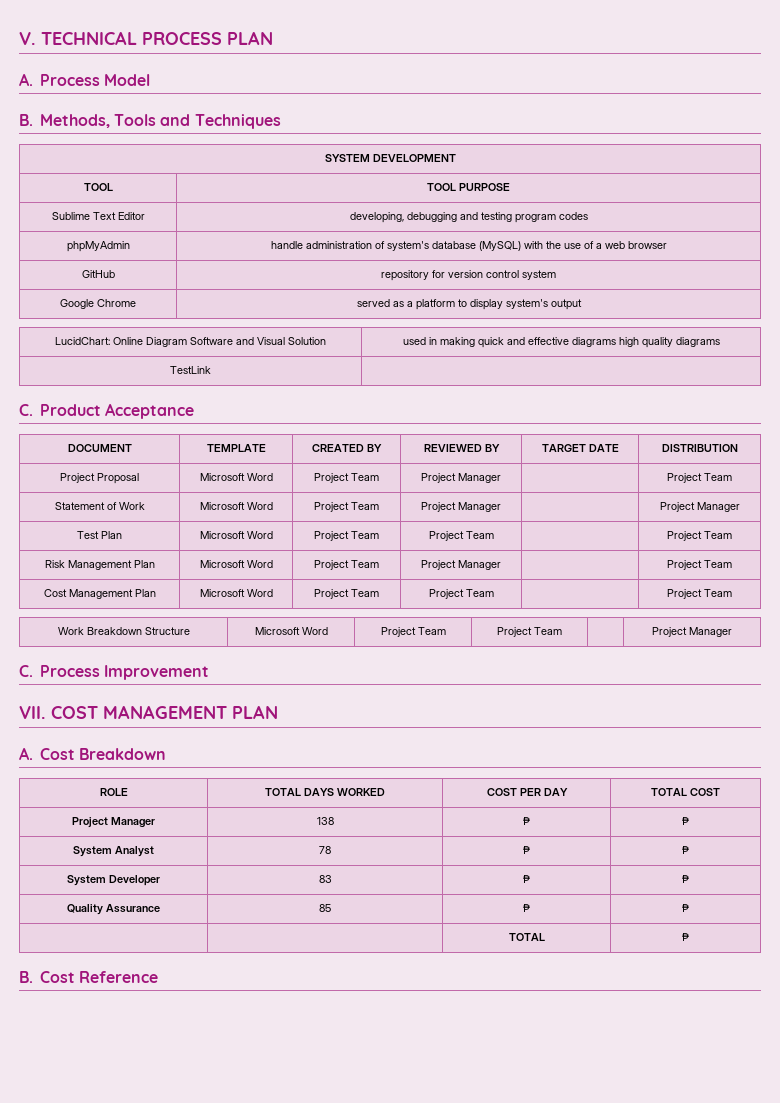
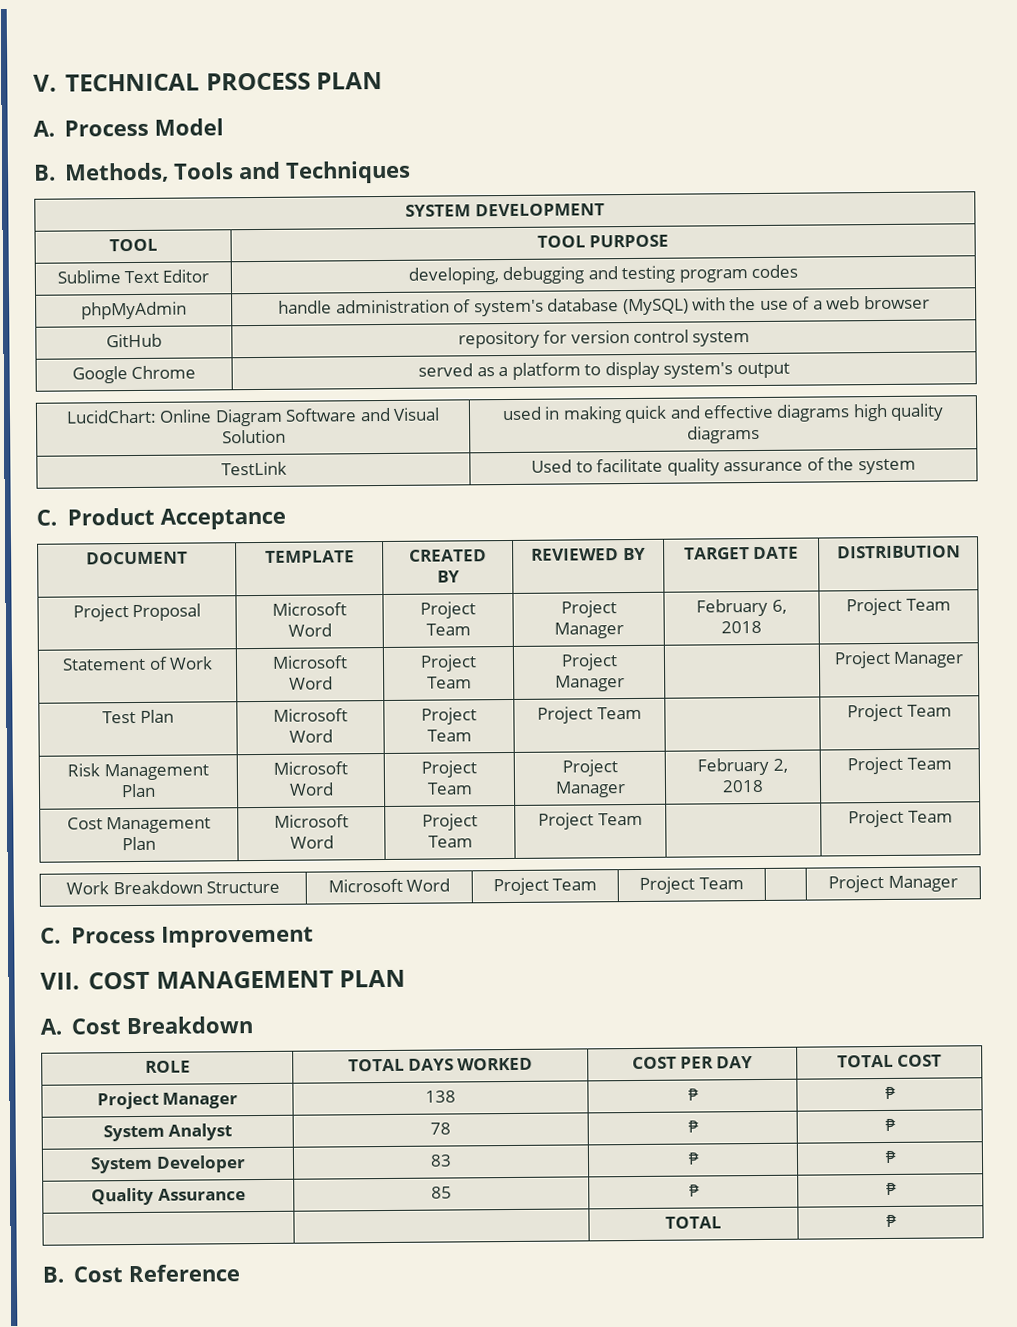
- TestLink |
+ TestLink | Used to facilitate quality assurance of the system
- Project Proposal | Microsoft Word | Project Team | Project Manager | | Project Team
+ Project Proposal | Microsoft Word | Project Team | Project Manager | February 6, 2018 | Project Team
- Risk Management Plan | Microsoft Word | Project Team | Project Manager | | Project Team
+ Risk Management Plan | Microsoft Word | Project Team | Project Manager | February 2, 2018 | Project Team

